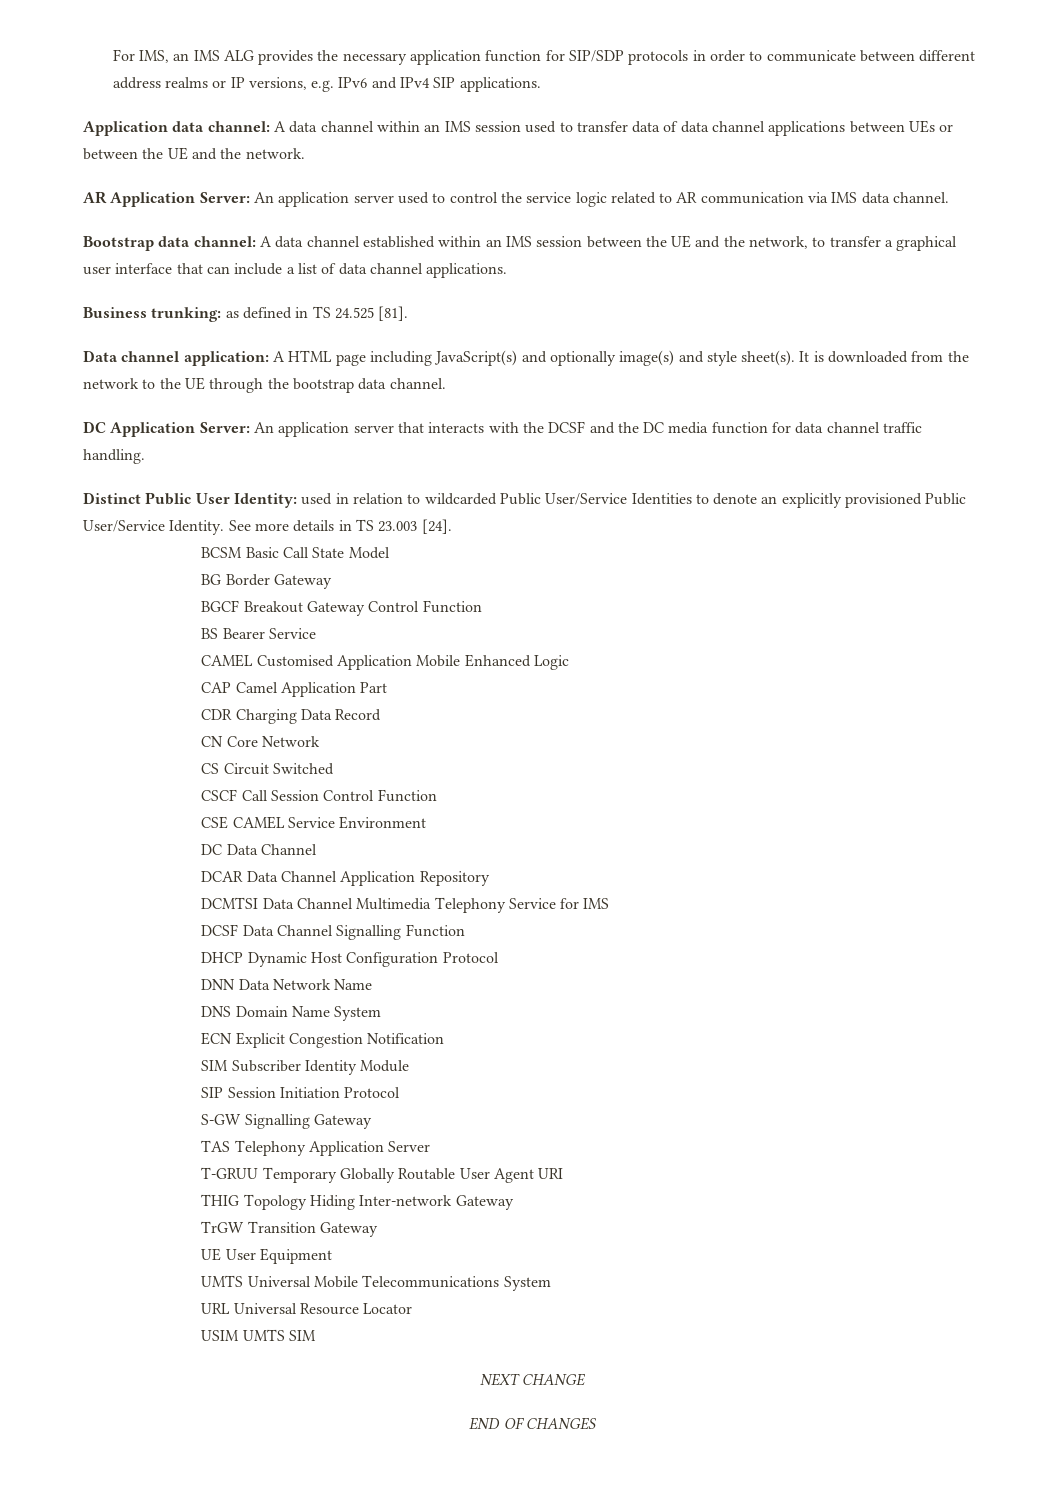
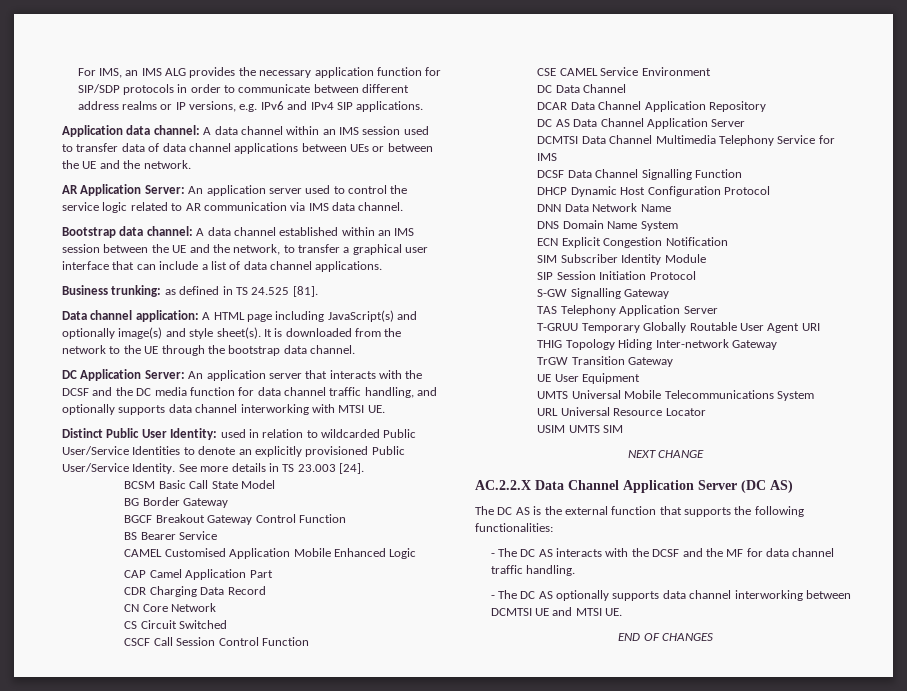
- DC Application Server: An application server that interacts with the DCSF and the DC media function for data channel traffic handling.
+ DC Application Server: An application server that interacts with the DCSF and the DC media function for data channel traffic handling, and optionally supports data channel interworking with MTSI UE.
+ DC AS Data Channel Application Server
+ AC.2.2.X Data Channel Application Server (DC AS)
+ The DC AS is the external function that supports the following functionalities:
+ - The DC AS interacts with the DCSF and the MF for data channel traffic handling.
+ - The DC AS optionally supports data channel interworking between DCMTSI UE and MTSI UE.

